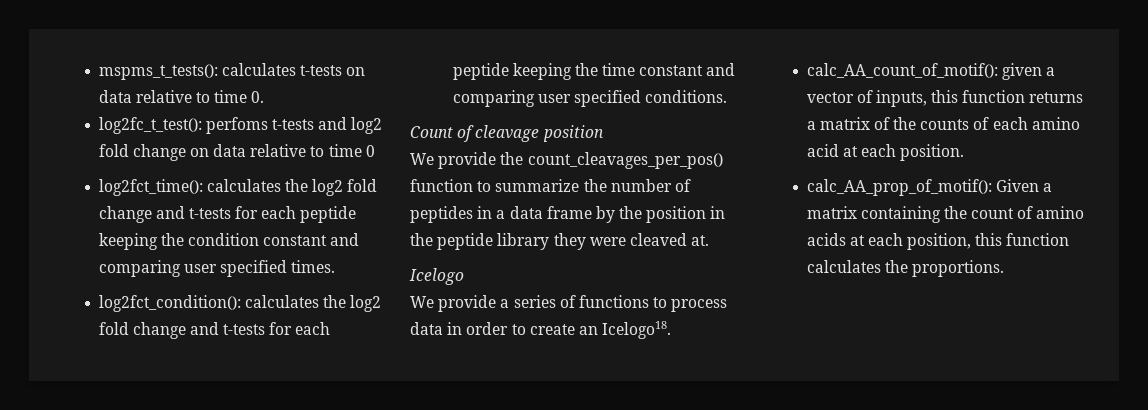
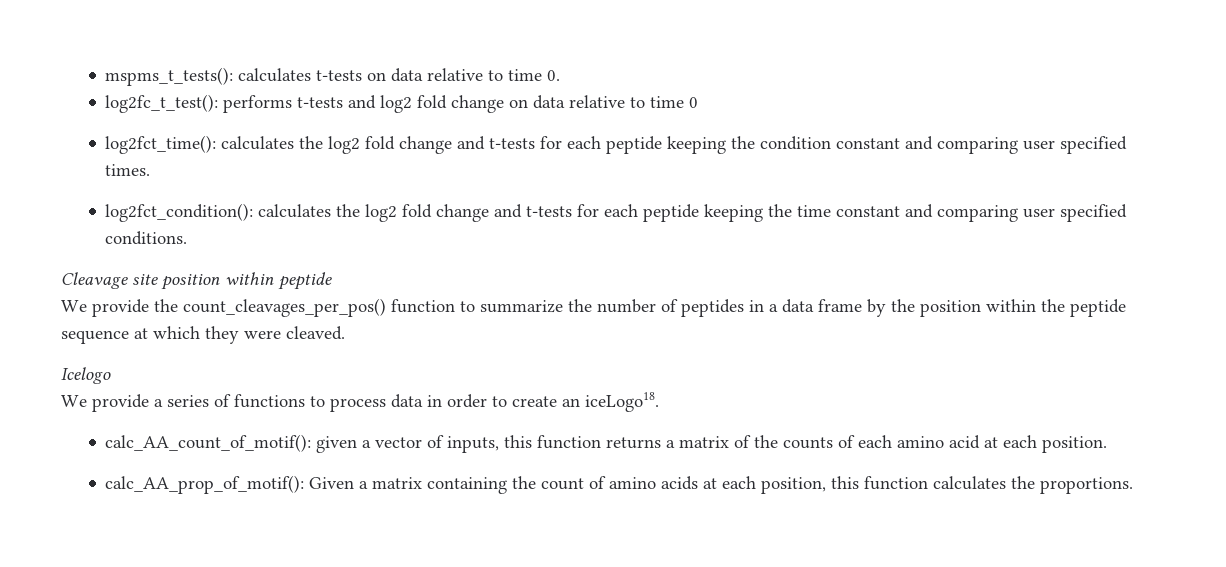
- log2fc_t_test(): perfoms t-tests and log2 fold change on data relative to time 0
+ log2fc_t_test(): performs t-tests and log2 fold change on data relative to time 0
- Count of cleavage position
+ Cleavage site position within peptide
- We provide the count_cleavages_per_pos() function to summarize the number of peptides in a data frame by the position in the peptide library they were cleaved at.
+ We provide the count_cleavages_per_pos() function to summarize the number of peptides in a data frame by the position within the peptide sequence at which they were cleaved.
- We provide a series of functions to process data in order to create an Icelogo18.
+ We provide a series of functions to process data in order to create an iceLogo18.

